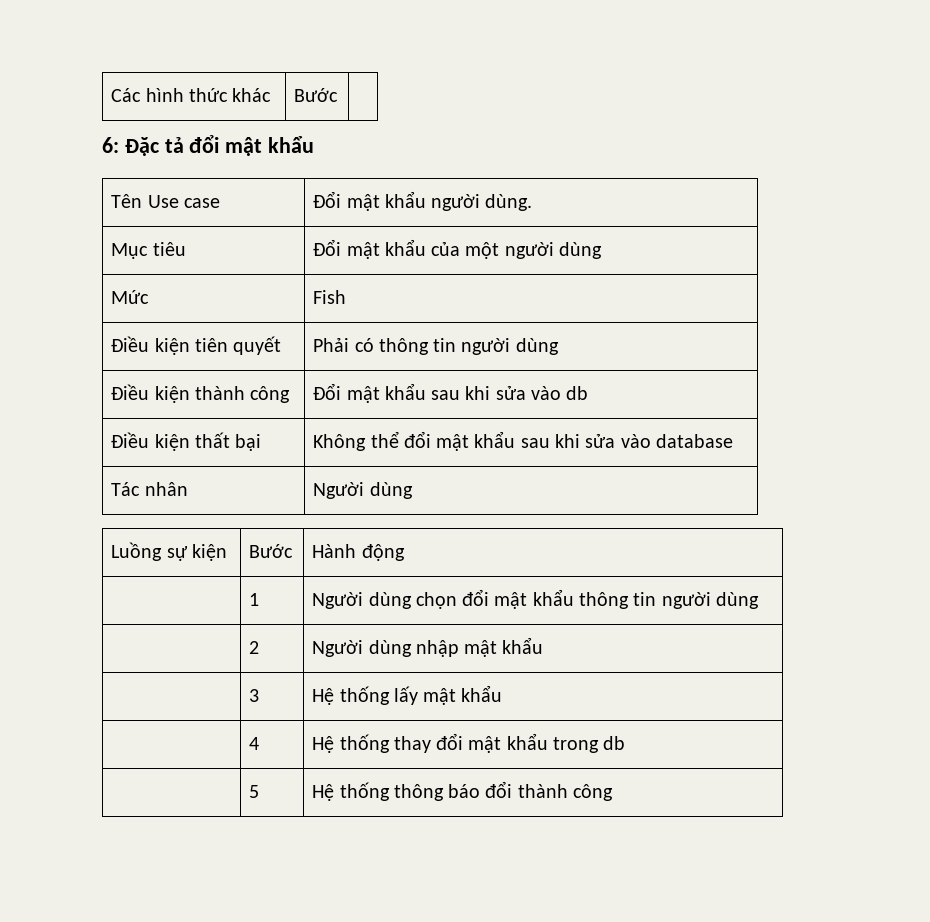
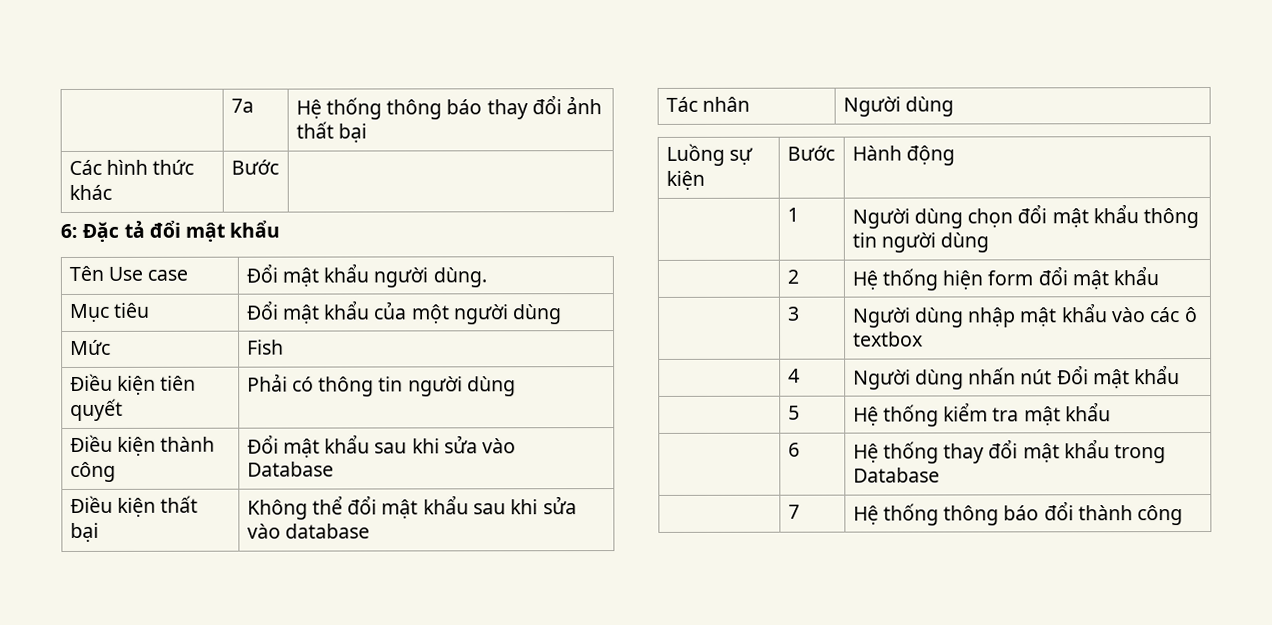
+ | 7a | Hệ thống thông báo thay đổi ảnh thất bại
- Điều kiện thành công | Đổi mật khẩu sau khi sửa vào db
+ Điều kiện thành công | Đổi mật khẩu sau khi sửa vào Database
- | 2 | Người dùng nhập mật khẩu
- | 3 | Hệ thống lấy mật khẩu
- | 4 | Hệ thống thay đổi mật khẩu trong db
- | 5 | Hệ thống thông báo đổi thành công
+ | 2 | Hệ thống hiện form đổi mật khẩu
+ | 3 | Người dùng nhập mật khẩu vào các ô textbox
+ | 4 | Người dùng nhấn nút Đổi mật khẩu
+ | 5 | Hệ thống kiểm tra mật khẩu
+ | 6 | Hệ thống thay đổi mật khẩu trong Database
+ | 7 | Hệ thống thông báo đổi thành công

